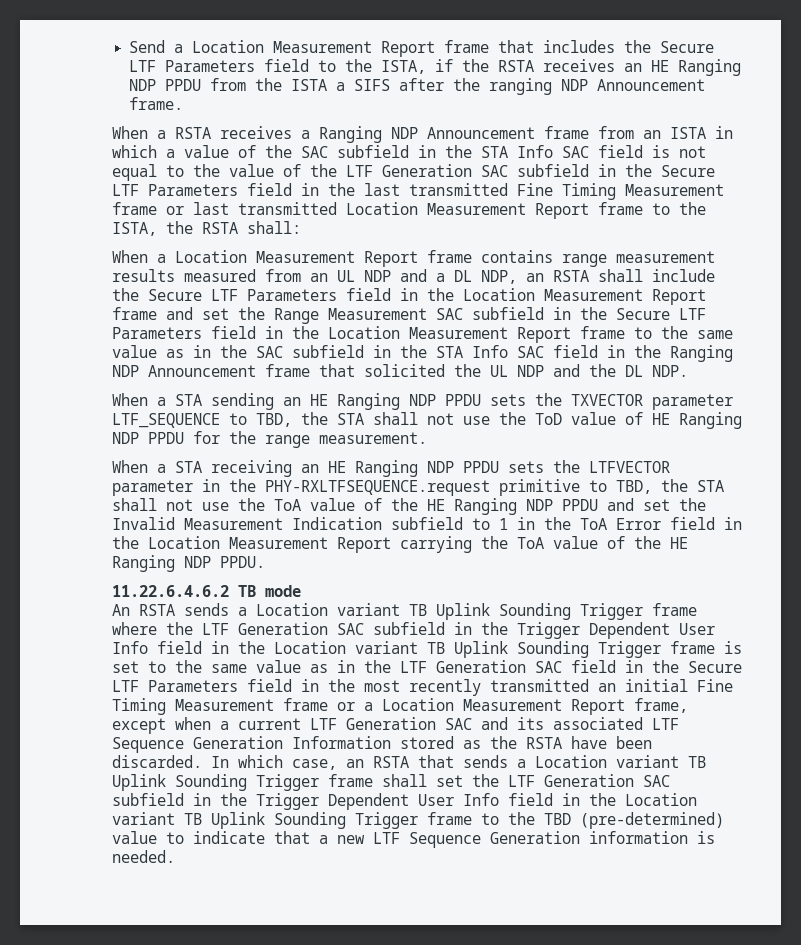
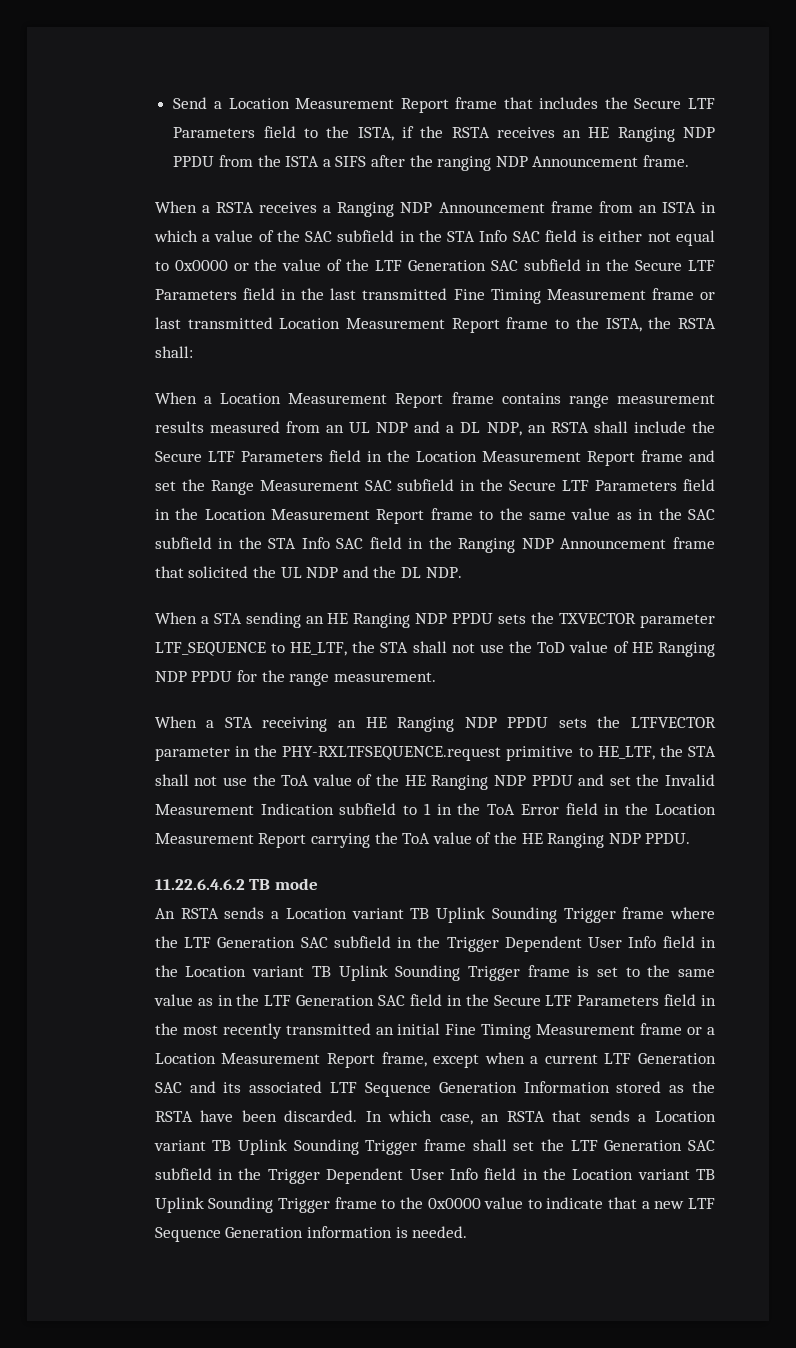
- When a RSTA receives a Ranging NDP Announcement frame from an ISTA in which a value of the SAC subfield in the STA Info SAC field is not equal to the value of the LTF Generation SAC subfield in the Secure LTF Parameters field in the last transmitted Fine Timing Measurement frame or last transmitted Location Measurement Report frame to the ISTA, the RSTA shall:
+ When a RSTA receives a Ranging NDP Announcement frame from an ISTA in which a value of the SAC subfield in the STA Info SAC field is either not equal to 0x0000 or the value of the LTF Generation SAC subfield in the Secure LTF Parameters field in the last transmitted Fine Timing Measurement frame or last transmitted Location Measurement Report frame to the ISTA, the RSTA shall:
- When a STA sending an HE Ranging NDP PPDU sets the TXVECTOR parameter LTF_SEQUENCE to TBD, the STA shall not use the ToD value of HE Ranging NDP PPDU for the range measurement.
+ When a STA sending an HE Ranging NDP PPDU sets the TXVECTOR parameter LTF_SEQUENCE to HE_LTF, the STA shall not use the ToD value of HE Ranging NDP PPDU for the range measurement.
- When a STA receiving an HE Ranging NDP PPDU sets the LTFVECTOR parameter in the PHY-RXLTFSEQUENCE.request primitive to TBD, the STA shall not use the ToA value of the HE Ranging NDP PPDU and set the Invalid Measurement Indication subfield to 1 in the ToA Error field in the Location Measurement Report carrying the ToA value of the HE Ranging NDP PPDU.
+ When a STA receiving an HE Ranging NDP PPDU sets the LTFVECTOR parameter in the PHY-RXLTFSEQUENCE.request primitive to HE_LTF, the STA shall not use the ToA value of the HE Ranging NDP PPDU and set the Invalid Measurement Indication subfield to 1 in the ToA Error field in the Location Measurement Report carrying the ToA value of the HE Ranging NDP PPDU.
- In which case, an RSTA that sends a Location variant TB Uplink Sounding Trigger frame shall set the LTF Generation SAC subfield in the Trigger Dependent User Info field in the Location variant TB Uplink Sounding Trigger frame to the TBD (pre-determined) value to indicate that a new LTF Sequence Generation information is needed.
+ In which case, an RSTA that sends a Location variant TB Uplink Sounding Trigger frame shall set the LTF Generation SAC subfield in the Trigger Dependent User Info field in the Location variant TB Uplink Sounding Trigger frame to the 0x0000 value to indicate that a new LTF Sequence Generation information is needed.

